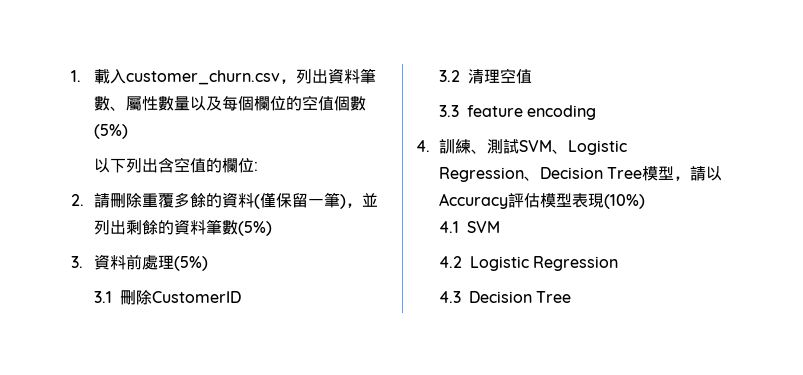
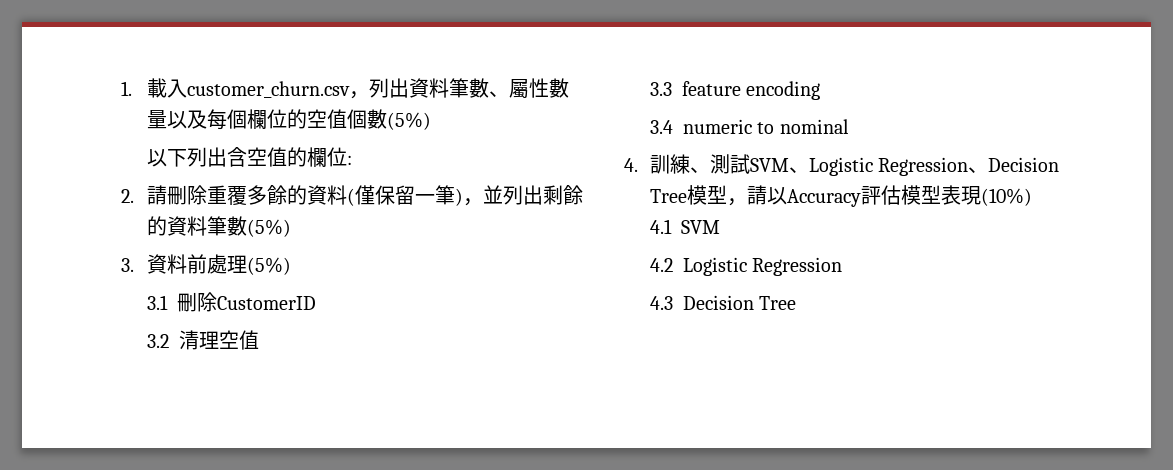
+ 3.4 numeric to nominal

